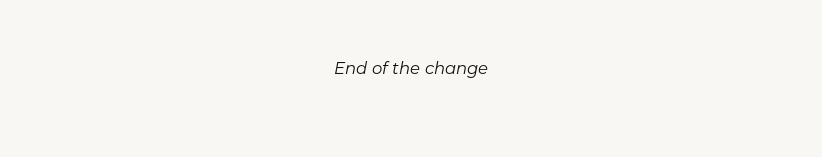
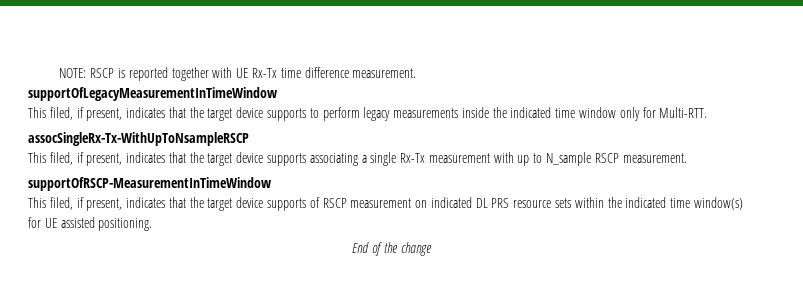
+ NOTE: RSCP is reported together with UE Rx-Tx time difference measurement.
+ supportOfLegacyMeasurementInTimeWindow
+ This filed, if present, indicates that the target device supports to perform legacy measurements inside the indicated time window only for Multi-RTT.
+ assocSingleRx-Tx-WithUpToNsampleRSCP
+ This filed, if present, indicates that the target device supports associating a single Rx-Tx measurement with up to N_sample RSCP measurement.
+ supportOfRSCP-MeasurementInTimeWindow
+ This filed, if present, indicates that the target device supports of RSCP measurement on indicated DL PRS resource sets within the indicated time window(s) for UE assisted positioning.

